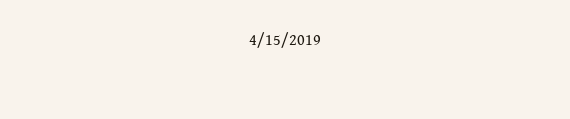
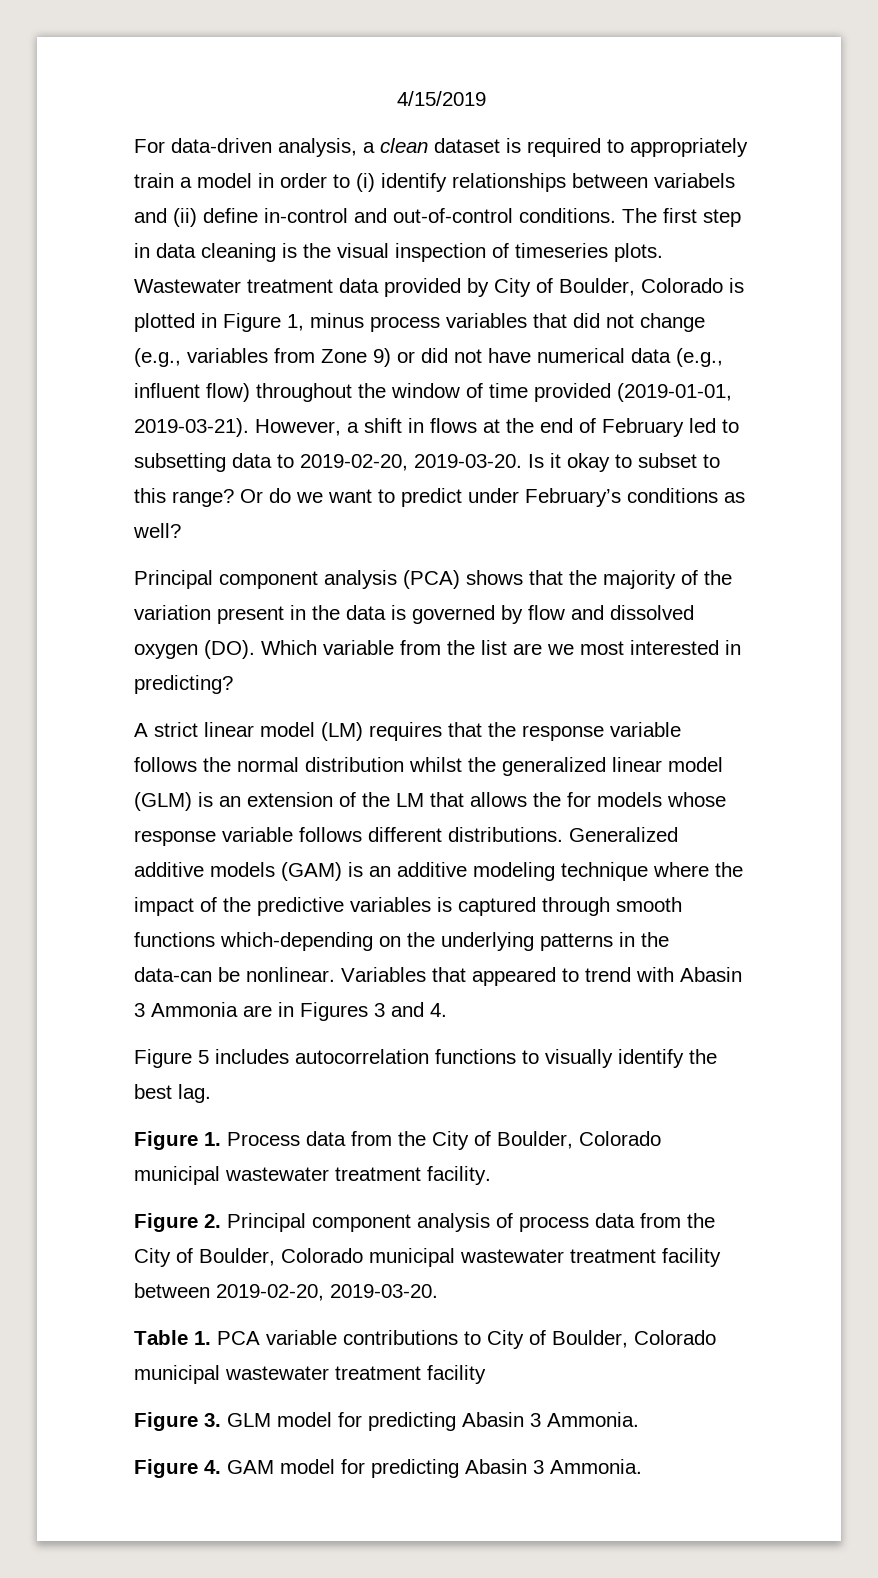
+ For data-driven analysis, a clean dataset is required to appropriately train a model in order to (i) identify relationships between variabels and (ii) define in-control and out-of-control conditions. The first step in data cleaning is the visual inspection of timeseries plots. Wastewater treatment data provided by City of Boulder, Colorado is plotted in Figure 1, minus process variables that did not change (e.g., variables from Zone 9) or did not have numerical data (e.g., influent flow) throughout the window of time provided (2019-01-01, 2019-03-21). However, a shift in flows at the end of February led to subsetting data to 2019-02-20, 2019-03-20. Is it okay to subset to this range? Or do we want to predict under February’s conditions as well?
+ Principal component analysis (PCA) shows that the majority of the variation present in the data is governed by flow and dissolved oxygen (DO). Which variable from the list are we most interested in predicting?
+ A strict linear model (LM) requires that the response variable follows the normal distribution whilst the generalized linear model (GLM) is an extension of the LM that allows the for models whose response variable follows different distributions. Generalized additive models (GAM) is an additive modeling technique where the impact of the predictive variables is captured through smooth functions which-depending on the underlying patterns in the data-can be nonlinear. Variables that appeared to trend with Abasin 3 Ammonia are in Figures 3 and 4.
+ Figure 5 includes autocorrelation functions to visually identify the best lag.
+ Figure 1. Process data from the City of Boulder, Colorado municipal wastewater treatment facility.
+ Figure 2. Principal component analysis of process data from the City of Boulder, Colorado municipal wastewater treatment facility between 2019-02-20, 2019-03-20.
+ Table 1. PCA variable contributions to City of Boulder, Colorado municipal wastewater treatment facility
+ Figure 3. GLM model for predicting Abasin 3 Ammonia.
+ Figure 4. GAM model for predicting Abasin 3 Ammonia.

